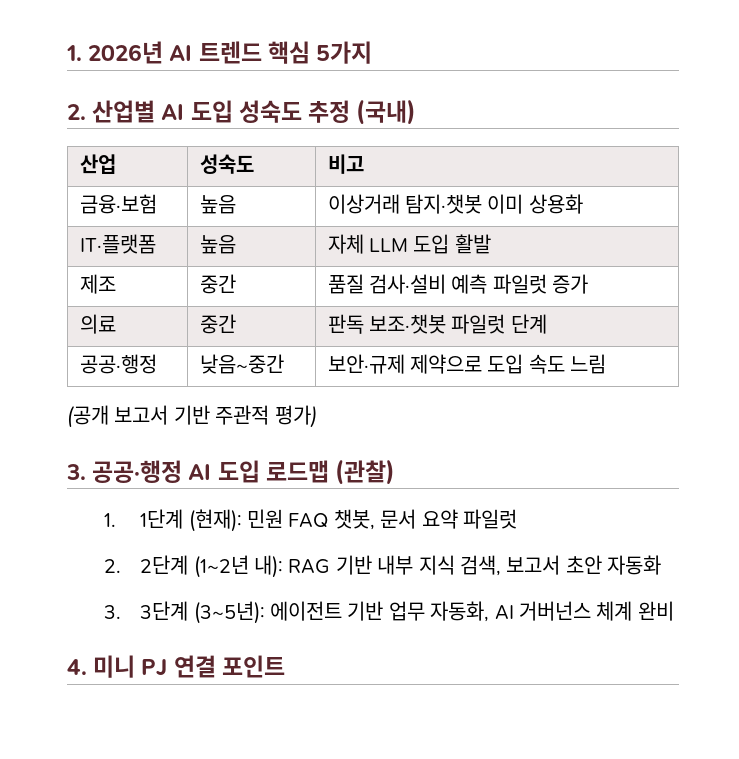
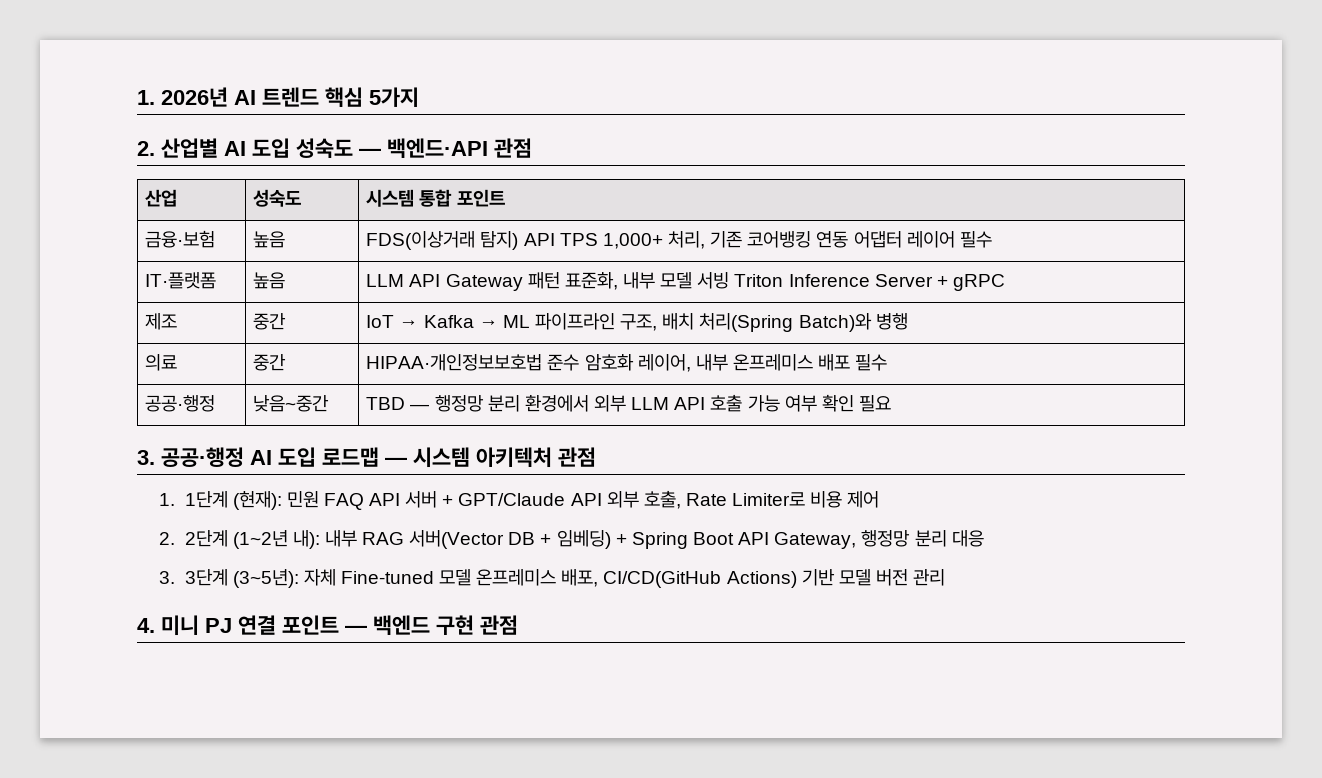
- 2. 산업별 AI 도입 성숙도 추정 (국내)
+ 2. 산업별 AI 도입 성숙도 — 백엔드·API 관점
- 산업 | 성숙도 | 비고
+ 산업 | 성숙도 | 시스템 통합 포인트
- 금융·보험 | 높음 | 이상거래 탐지·챗봇 이미 상용화
- IT·플랫폼 | 높음 | 자체 LLM 도입 활발
- 제조 | 중간 | 품질 검사·설비 예측 파일럿 증가
- 의료 | 중간 | 판독 보조·챗봇 파일럿 단계
- 공공·행정 | 낮음~중간 | 보안·규제 제약으로 도입 속도 느림
- (공개 보고서 기반 주관적 평가)
+ 금융·보험 | 높음 | FDS(이상거래 탐지) API TPS 1,000+ 처리, 기존 코어뱅킹 연동 어댑터 레이어 필수
+ IT·플랫폼 | 높음 | LLM API Gateway 패턴 표준화, 내부 모델 서빙 Triton Inference Server + gRPC
+ 제조 | 중간 | IoT → Kafka → ML 파이프라인 구조, 배치 처리(Spring Batch)와 병행
+ 의료 | 중간 | HIPAA·개인정보보호법 준수 암호화 레이어, 내부 온프레미스 배포 필수
+ 공공·행정 | 낮음~중간 | TBD — 행정망 분리 환경에서 외부 LLM API 호출 가능 여부 확인 필요
- 3. 공공·행정 AI 도입 로드맵 (관찰)
+ 3. 공공·행정 AI 도입 로드맵 — 시스템 아키텍처 관점
- 1. 1단계 (현재): 민원 FAQ 챗봇, 문서 요약 파일럿
- 2. 2단계 (1~2년 내): RAG 기반 내부 지식 검색, 보고서 초안 자동화
- 3. 3단계 (3~5년): 에이전트 기반 업무 자동화, AI 거버넌스 체계 완비
+ 1. 1단계 (현재): 민원 FAQ API 서버 + GPT/Claude API 외부 호출, Rate Limiter로 비용 제어
+ 2. 2단계 (1~2년 내): 내부 RAG 서버(Vector DB + 임베딩) + Spring Boot API Gateway, 행정망 분리 대응
+ 3. 3단계 (3~5년): 자체 Fine-tuned 모델 온프레미스 배포, CI/CD(GitHub Actions) 기반 모델 버전 관리
- 4. 미니 PJ 연결 포인트
+ 4. 미니 PJ 연결 포인트 — 백엔드 구현 관점

